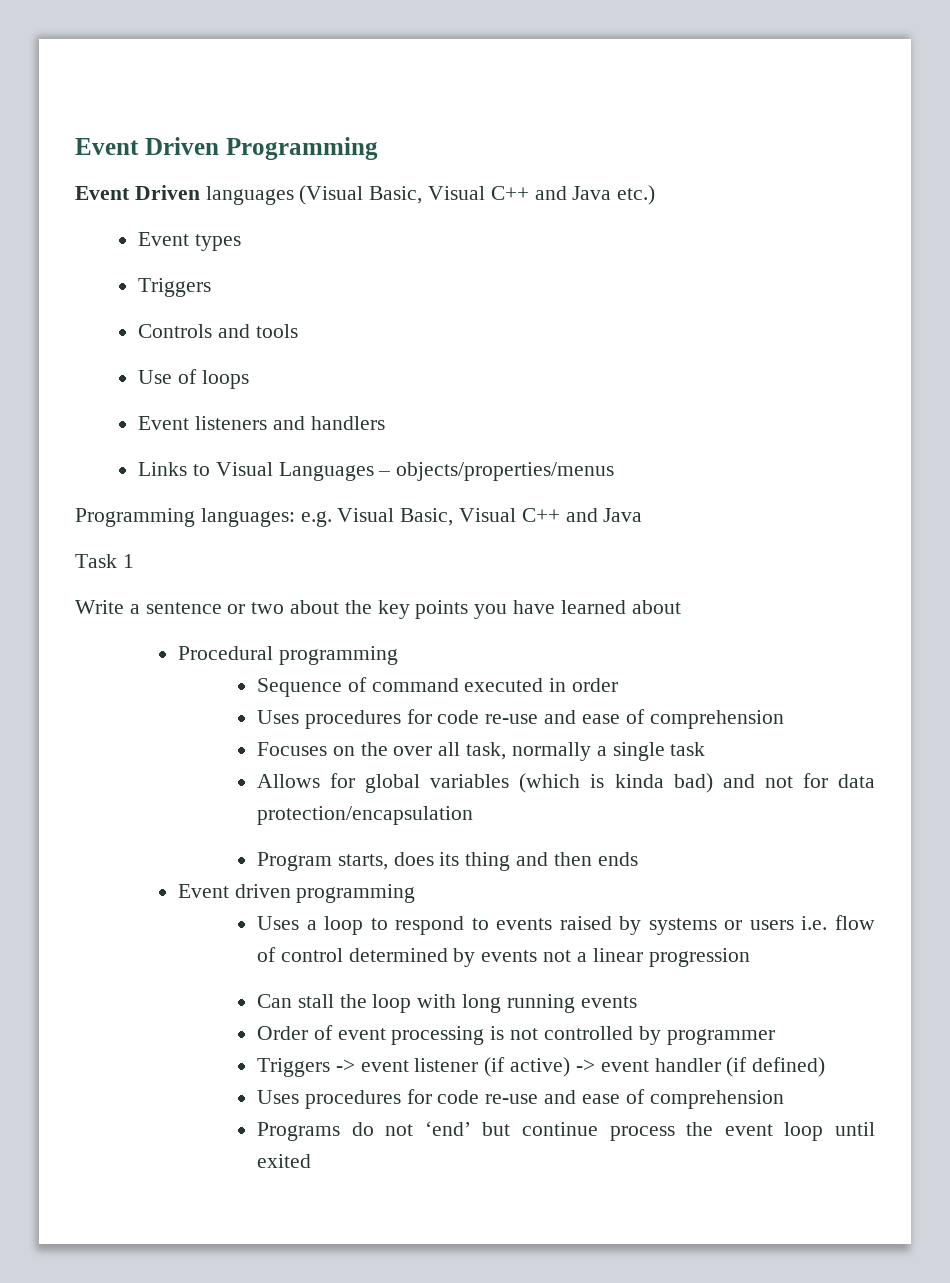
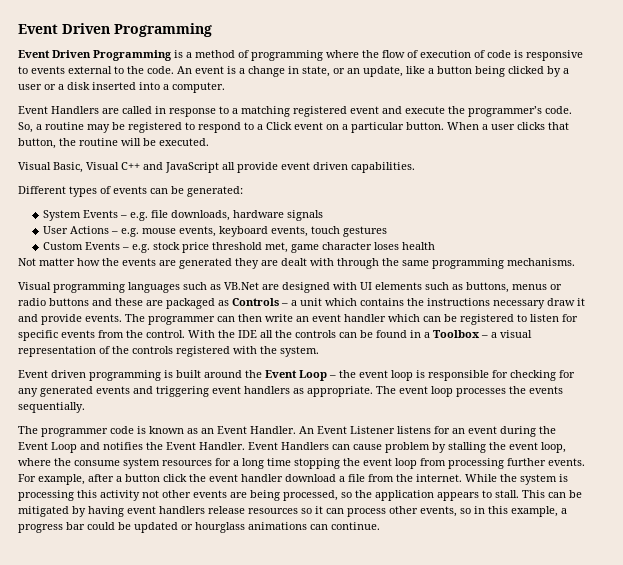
- Event Driven languages (Visual Basic, Visual C++ and Java etc.)
- Event types
- Triggers
- Controls and tools
- Use of loops
- Event listeners and handlers
- Links to Visual Languages – objects/properties/menus
- Programming languages: e.g. Visual Basic, Visual C++ and Java
- Task 1
- Write a sentence or two about the key points you have learned about
- Procedural programming
- Sequence of command executed in order
- Uses procedures for code re-use and ease of comprehension
- Focuses on the over all task, normally a single task
- Allows for global variables (which is kinda bad) and not for data protection/encapsulation
- Program starts, does its thing and then ends
- Event driven programming
- Uses a loop to respond to events raised by systems or users i.e. flow of control determined by events not a linear progression
- Can stall the loop with long running events
- Order of event processing is not controlled by programmer
- Triggers -> event listener (if active) -> event handler (if defined)
- Uses procedures for code re-use and ease of comprehension
- Programs do not ‘end’ but continue process the event loop until exited
+ Event Driven Programming is a method of programming where the flow of execution of code is responsive to events external to the code. An event is a change in state, or an update, like a button being clicked by a user or a disk inserted into a computer.
+ Event Handlers are called in response to a matching registered event and execute the programmer’s code. So, a routine may be registered to respond to a Click event on a particular button. When a user clicks that button, the routine will be executed.
+ Visual Basic, Visual C++ and JavaScript all provide event driven capabilities.
+ Different types of events can be generated:
+ System Events – e.g. file downloads, hardware signals
+ User Actions – e.g. mouse events, keyboard events, touch gestures
+ Custom Events – e.g. stock price threshold met, game character loses health
+ Not matter how the events are generated they are dealt with through the same programming mechanisms.
+ Visual programming languages such as VB.Net are designed with UI elements such as buttons, menus or radio buttons and these are packaged as Controls – a unit which contains the instructions necessary draw it and provide events. The programmer can then write an event handler which can be registered to listen for specific events from the control. With the IDE all the controls can be found in a Toolbox – a visual representation of the controls registered with the system.
+ Event driven programming is built around the Event Loop – the event loop is responsible for checking for any generated events and triggering event handlers as appropriate. The event loop processes the events sequentially.
+ The programmer code is known as an Event Handler. An Event Listener listens for an event during the Event Loop and notifies the Event Handler. Event Handlers can cause problem by stalling the event loop, where the consume system resources for a long time stopping the event loop from processing further events. For example, after a button click the event handler download a file from the internet. While the system is processing this activity not other events are being processed, so the application appears to stall. This can be mitigated by having event handlers release resources so it can process other events, so in this example, a progress bar could be updated or hourglass animations can continue.

